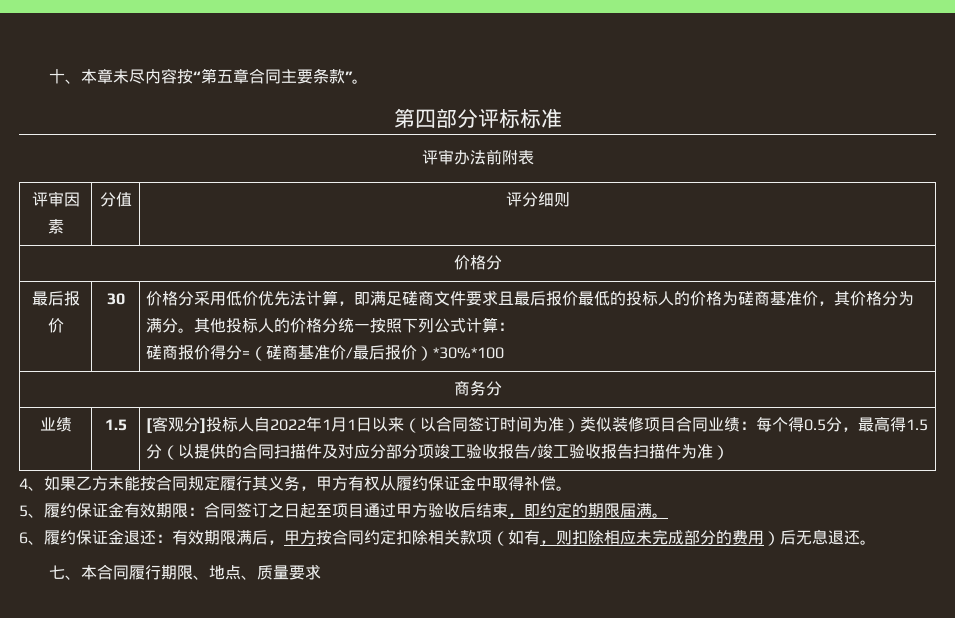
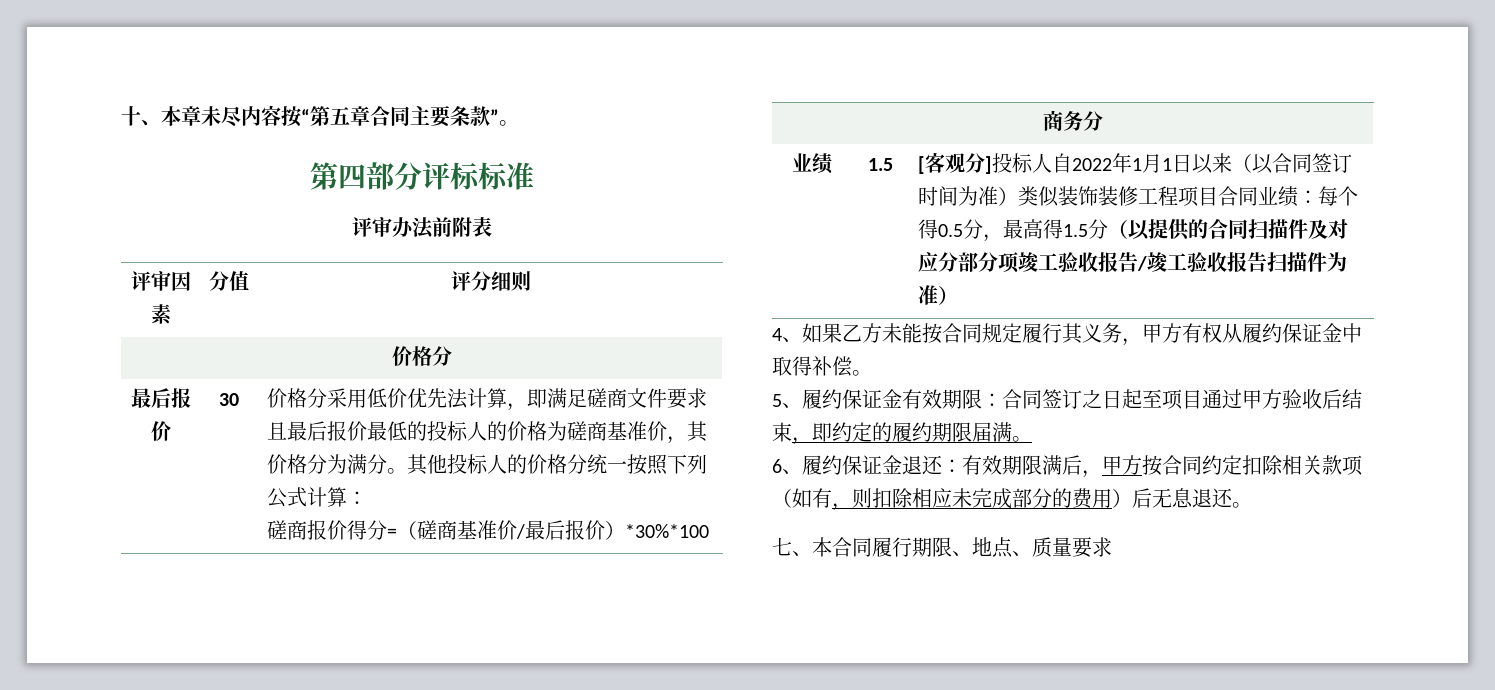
- [客观分]投标人自2022年1月1日以来（以合同签订时间为准）类似装修项目合同业绩：每个得0.5分，最高得1.5分（以提供的合同扫描件及对应分部分项竣工验收报告/竣工验收报告扫描件为准）
+ [客观分]投标人自2022年1月1日以来（以合同签订时间为准）类似装饰装修工程项目合同业绩：每个得0.5分，最高得1.5分（以提供的合同扫描件及对应分部分项竣工验收报告/竣工验收报告扫描件为准）
- 5、履约保证金有效期限：合同签订之日起至项目通过甲方验收后结束，即约定的期限届满。
+ 5、履约保证金有效期限：合同签订之日起至项目通过甲方验收后结束，即约定的履约期限届满。

